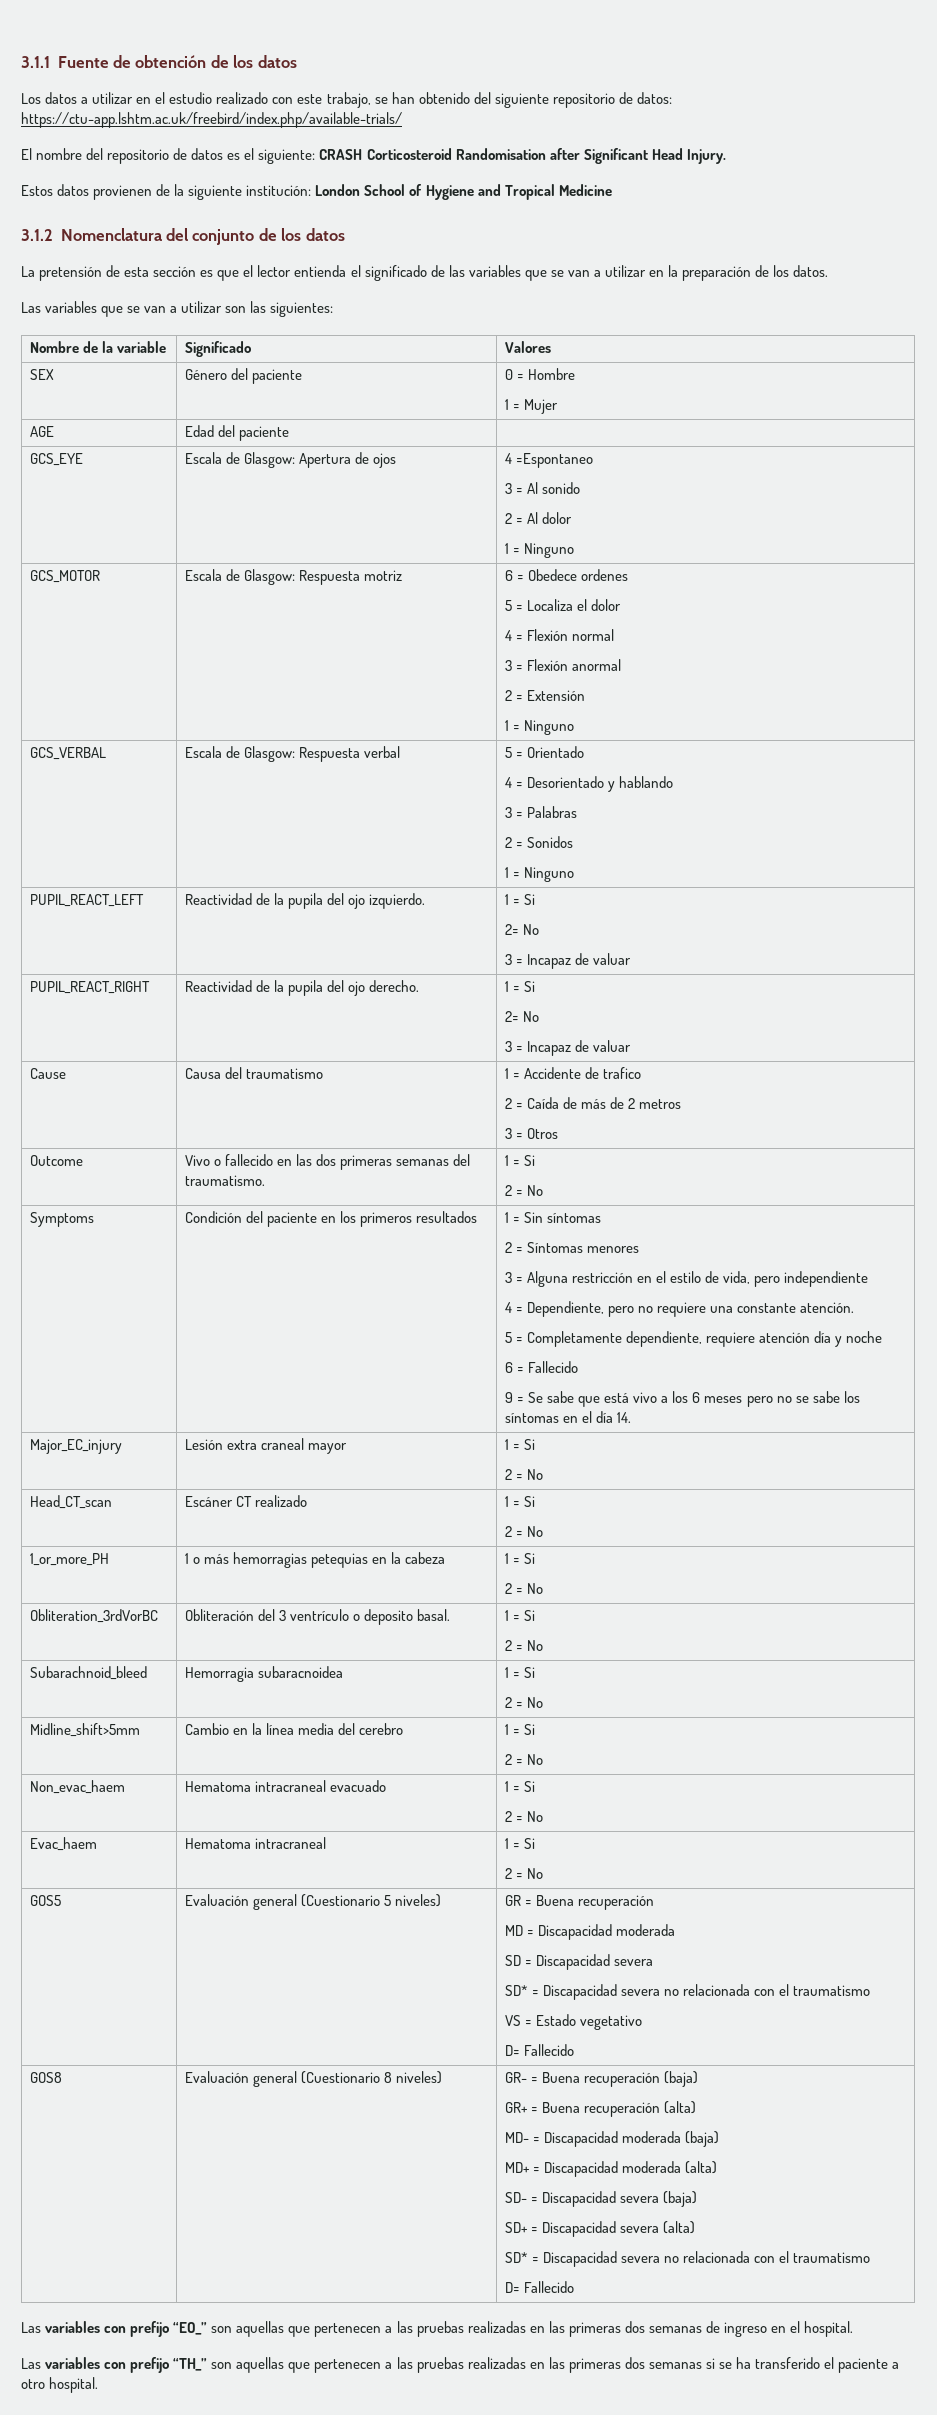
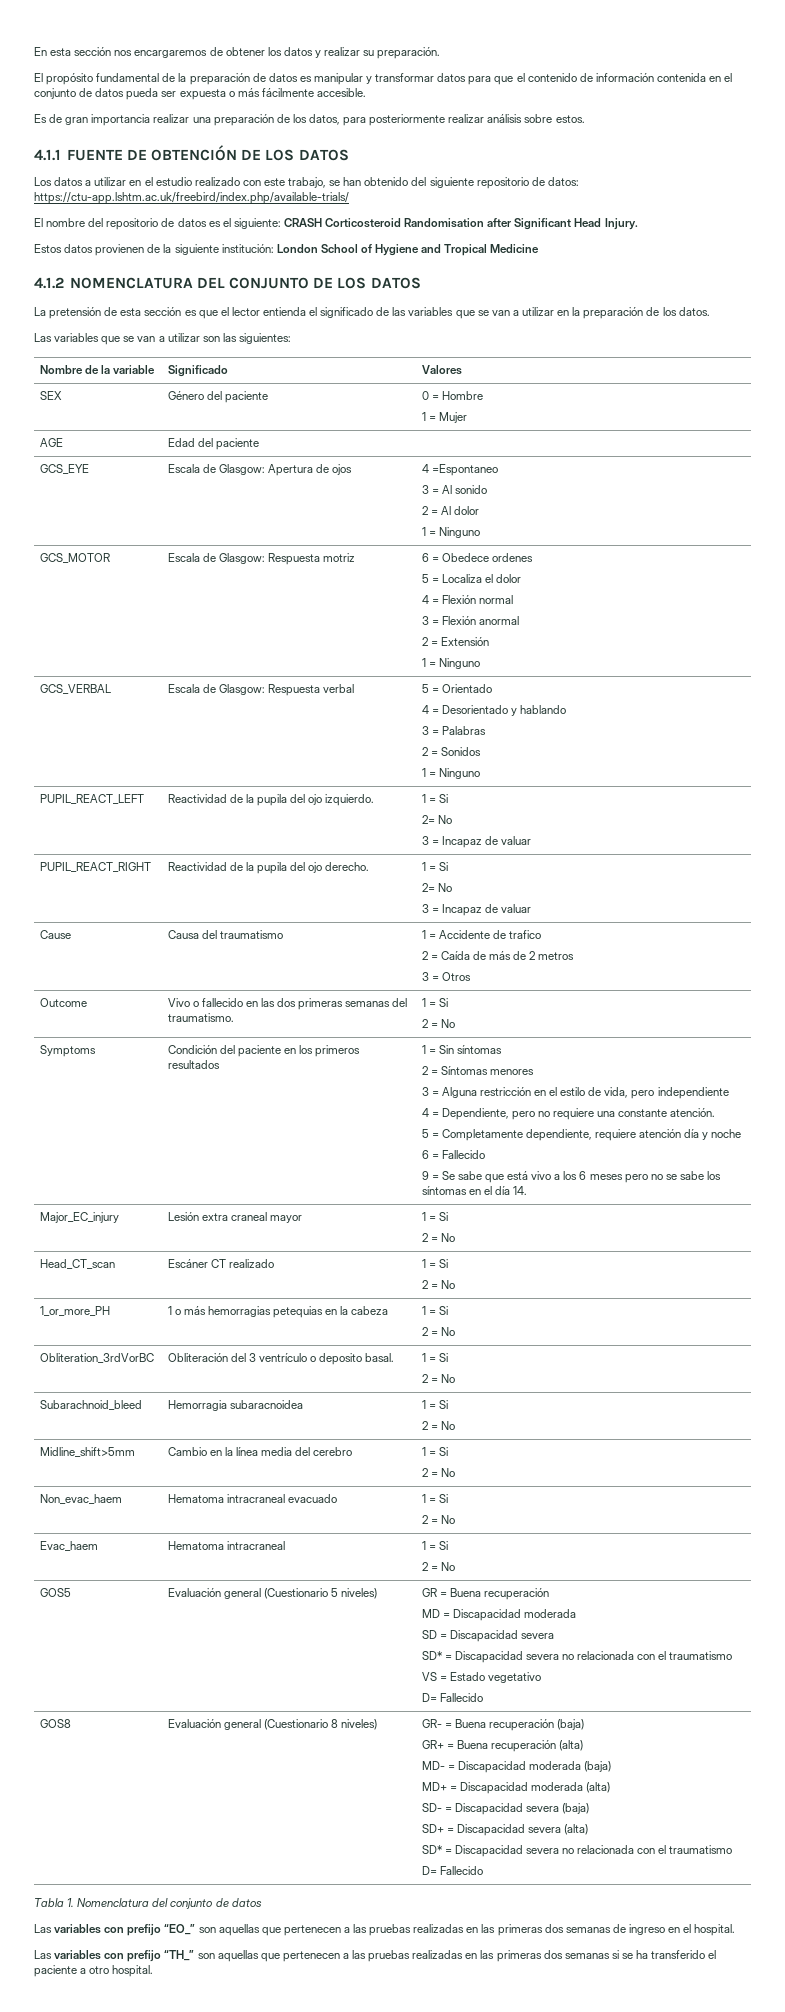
- 3.1.1 Fuente de obtención de los datos
+ En esta sección nos encargaremos de obtener los datos y realizar su preparación.
+ El propósito fundamental de la preparación de datos es manipular y transformar datos para que el contenido de información contenida en el conjunto de datos pueda ser expuesta o más fácilmente accesible.
+ Es de gran importancia realizar una preparación de los datos, para posteriormente realizar análisis sobre estos.
+ 4.1.1 FUENTE DE OBTENCIÓN DE LOS DATOS
- 3.1.2 Nomenclatura del conjunto de los datos
+ 4.1.2 NOMENCLATURA DEL CONJUNTO DE LOS DATOS
+ Tabla 1. Nomenclatura del conjunto de datos

